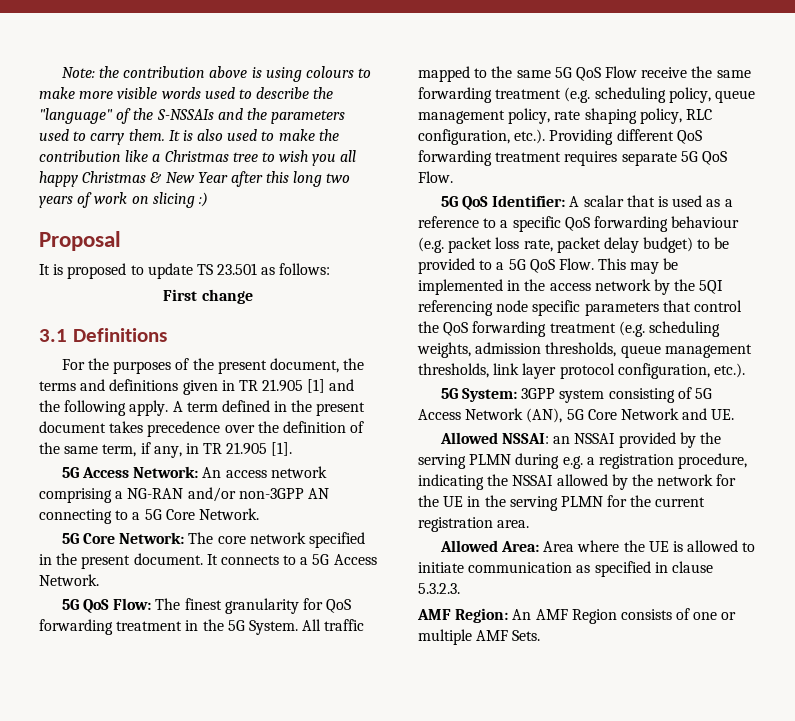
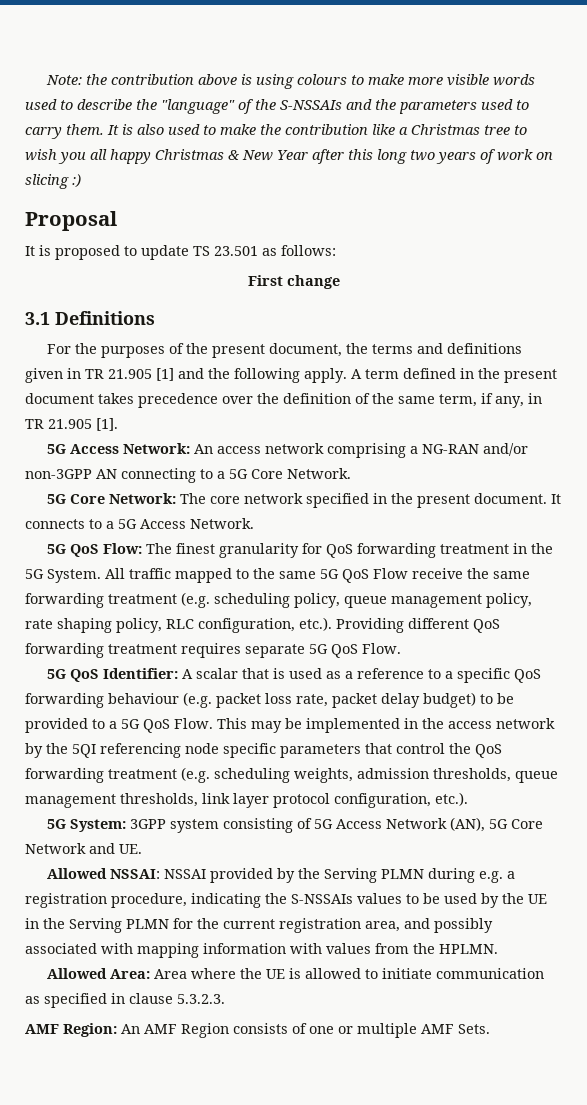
- Allowed NSSAI: an NSSAI provided by the serving PLMN during e.g. a registration procedure, indicating the NSSAI allowed by the network for the UE in the serving PLMN for the current registration area.
+ Allowed NSSAI: NSSAI provided by the Serving PLMN during e.g. a registration procedure, indicating the S-NSSAIs values to be used by the UE in the Serving PLMN for the current registration area, and possibly associated with mapping information with values from the HPLMN.

